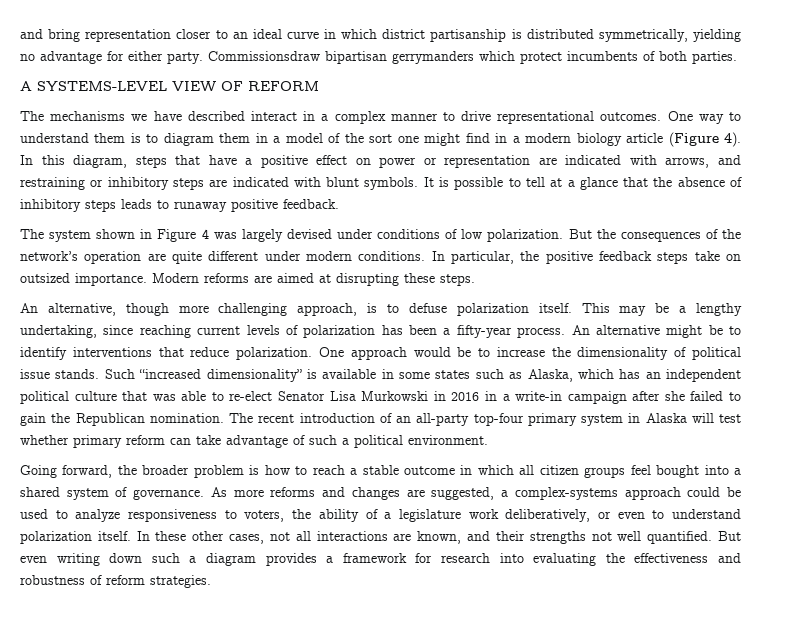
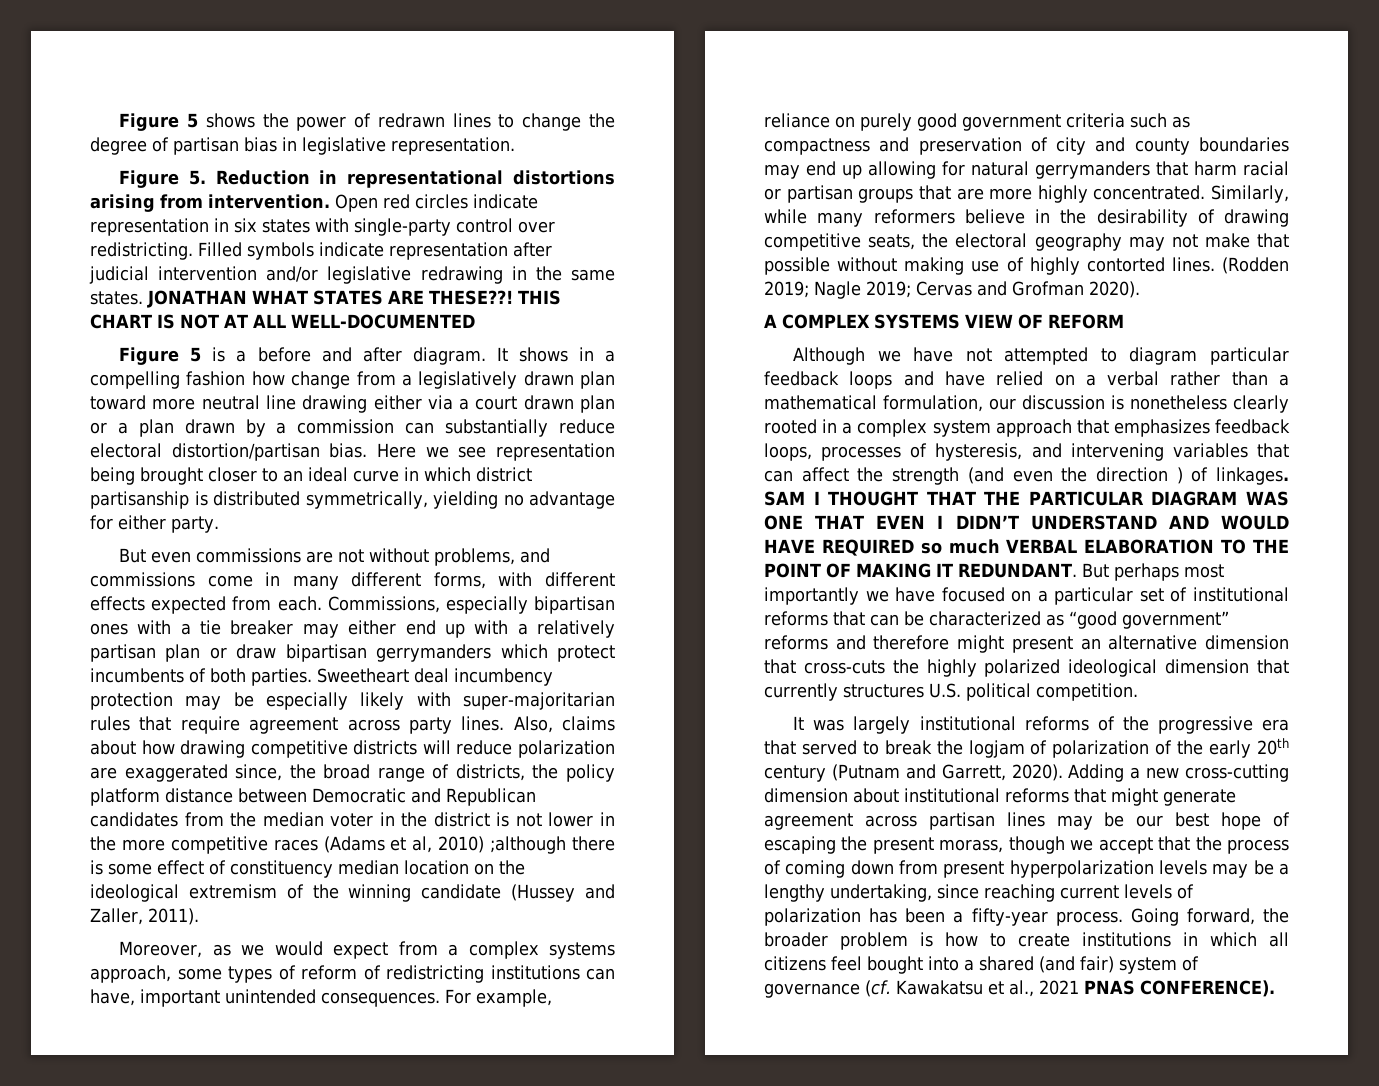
- and bring representation closer to an ideal curve in which district partisanship is distributed symmetrically, yielding no advantage for either party. Commissionsdraw bipartisan gerrymanders which protect incumbents of both parties.
+ Figure 5 shows the power of redrawn lines to change the degree of partisan bias in legislative representation.
+ Figure 5. Reduction in representational distortions arising from intervention. Open red circles indicate representation in six states with single-party control over redistricting. Filled symbols indicate representation after judicial intervention and/or legislative redrawing in the same states. JONATHAN WHAT STATES ARE THESE??! THIS CHART IS NOT AT ALL WELL-DOCUMENTED
+ Figure 5 is a before and after diagram. It shows in a compelling fashion how change from a legislatively drawn plan toward more neutral line drawing either via a court drawn plan or a plan drawn by a commission can substantially reduce electoral distortion/partisan bias. Here we see representation being brought closer to an ideal curve in which district partisanship is distributed symmetrically, yielding no advantage for either party.
+ But even commissions are not without problems, and commissions come in many different forms, with different effects expected from each. Commissions, especially bipartisan ones with a tie breaker may either end up with a relatively partisan plan or draw bipartisan gerrymanders which protect incumbents of both parties. Sweetheart deal incumbency protection may be especially likely with super-majoritarian rules that require agreement across party lines. Also, claims about how drawing competitive districts will reduce polarization are exaggerated since, the broad range of districts, the policy platform distance between Democratic and Republican candidates from the median voter in the district is not lower in the more competitive races (Adams et al, 2010) ;although there is some effect of constituency median location on the ideological extremism of the winning candidate (Hussey and Zaller, 2011).
+ Moreover, as we would expect from a complex systems approach, some types of reform of redistricting institutions can have, important unintended consequences. For example, reliance on purely good government criteria such as compactness and preservation of city and county boundaries may end up allowing for natural gerrymanders that harm racial or partisan groups that are more highly concentrated. Similarly, while many reformers believe in the desirability of drawing competitive seats, the electoral geography may not make that possible without making use of highly contorted lines. (Rodden 2019; Nagle 2019; Cervas and Grofman 2020).
- A SYSTEMS-LEVEL VIEW OF REFORM
+ A COMPLEX SYSTEMS VIEW OF REFORM
- The mechanisms we have described interact in a complex manner to drive representational outcomes. One way to understand them is to diagram them in a model of the sort one might find in a modern biology article (Figure 4). In this diagram, steps that have a positive effect on power or representation are indicated with arrows, and restraining or inhibitory steps are indicated with blunt symbols. It is possible to tell at a glance that the absence of inhibitory steps leads to runaway positive feedback.
- The system shown in Figure 4 was largely devised under conditions of low polarization. But the consequences of the network’s operation are quite different under modern conditions. In particular, the positive feedback steps take on outsized importance. Modern reforms are aimed at disrupting these steps.
- An alternative, though more challenging approach, is to defuse polarization itself. This may be a lengthy undertaking, since reaching current levels of polarization has been a fifty-year process. An alternative might be to identify interventions that reduce polarization. One approach would be to increase the dimensionality of political issue stands. Such “increased dimensionality” is available in some states such as Alaska, which has an independent political culture that was able to re-elect Senator Lisa Murkowski in 2016 in a write-in campaign after she failed to gain the Republican nomination. The recent introduction of an all-party top-four primary system in Alaska will test whether primary reform can take advantage of such a political environment.
- Going forward, the broader problem is how to reach a stable outcome in which all citizen groups feel bought into a shared system of governance. As more reforms and changes are suggested, a complex-systems approach could be used to analyze responsiveness to voters, the ability of a legislature work deliberatively, or even to understand polarization itself. In these other cases, not all interactions are known, and their strengths not well quantified. But even writing down such a diagram provides a framework for research into evaluating the effectiveness and robustness of reform strategies.
+ Although we have not attempted to diagram particular feedback loops and have relied on a verbal rather than a mathematical formulation, our discussion is nonetheless clearly rooted in a complex system approach that emphasizes feedback loops, processes of hysteresis, and intervening variables that can affect the strength (and even the direction ) of linkages. SAM I THOUGHT THAT THE PARTICULAR DIAGRAM WAS ONE THAT EVEN I DIDN’T UNDERSTAND AND WOULD HAVE REQUIRED so much VERBAL ELABORATION TO THE POINT OF MAKING IT REDUNDANT. But perhaps most importantly we have focused on a particular set of institutional reforms that can be characterized as “good government” reforms and therefore might present an alternative dimension that cross-cuts the highly polarized ideological dimension that currently structures U.S. political competition.
+ It was largely institutional reforms of the progressive era that served to break the logjam of polarization of the early 20th century (Putnam and Garrett, 2020). Adding a new cross-cutting dimension about institutional reforms that might generate agreement across partisan lines may be our best hope of escaping the present morass, though we accept that the process of coming down from present hyperpolarization levels may be a lengthy undertaking, since reaching current levels of polarization has been a fifty-year process. Going forward, the broader problem is how to create institutions in which all citizens feel bought into a shared (and fair) system of governance (cf. Kawakatsu et al., 2021 PNAS CONFERENCE).

